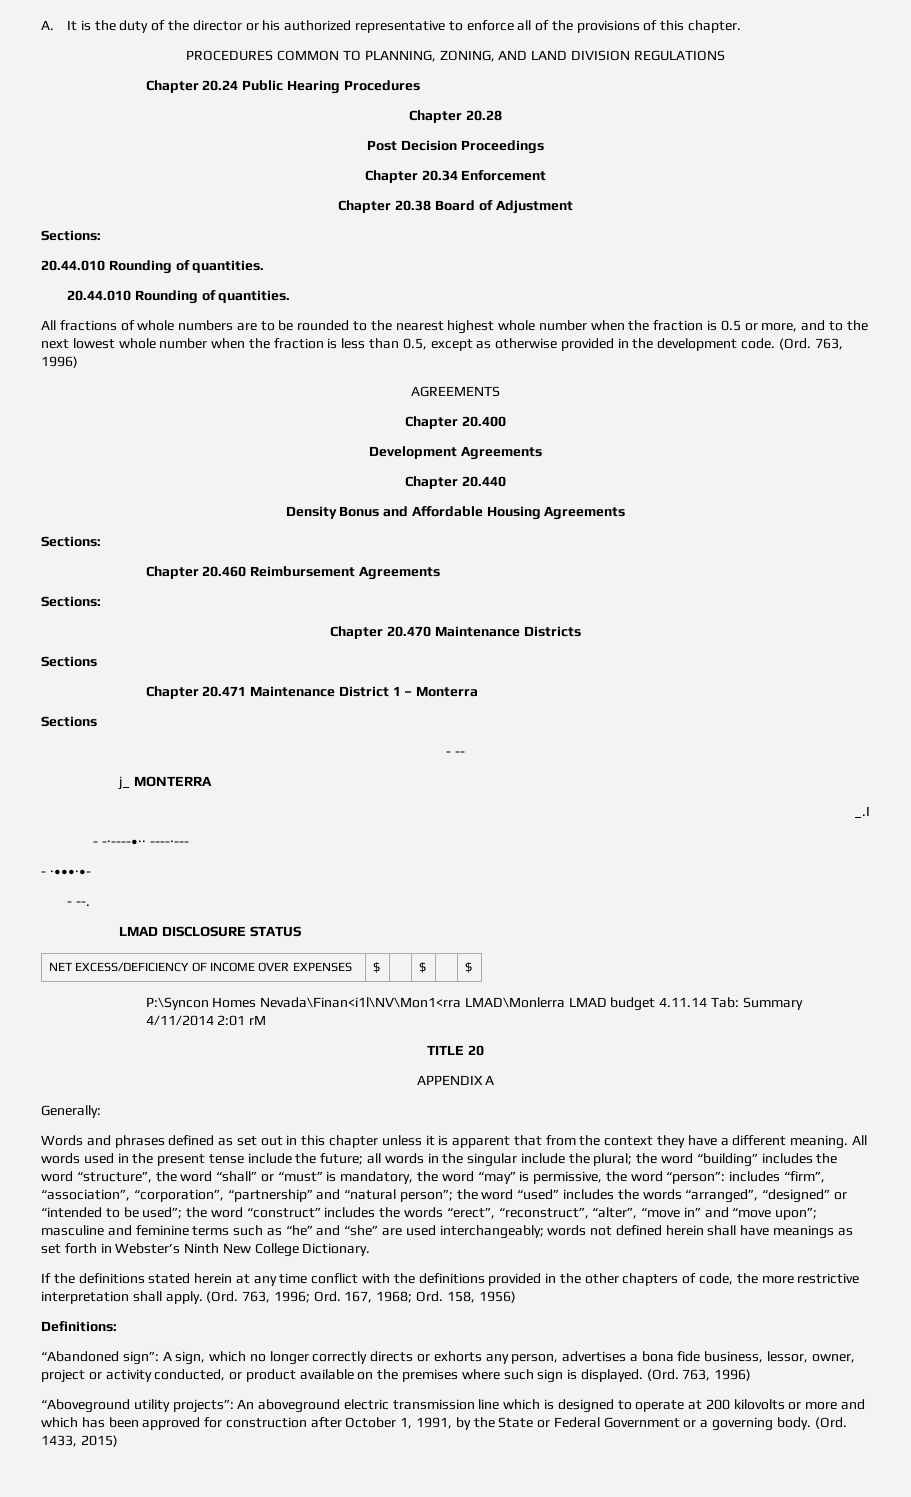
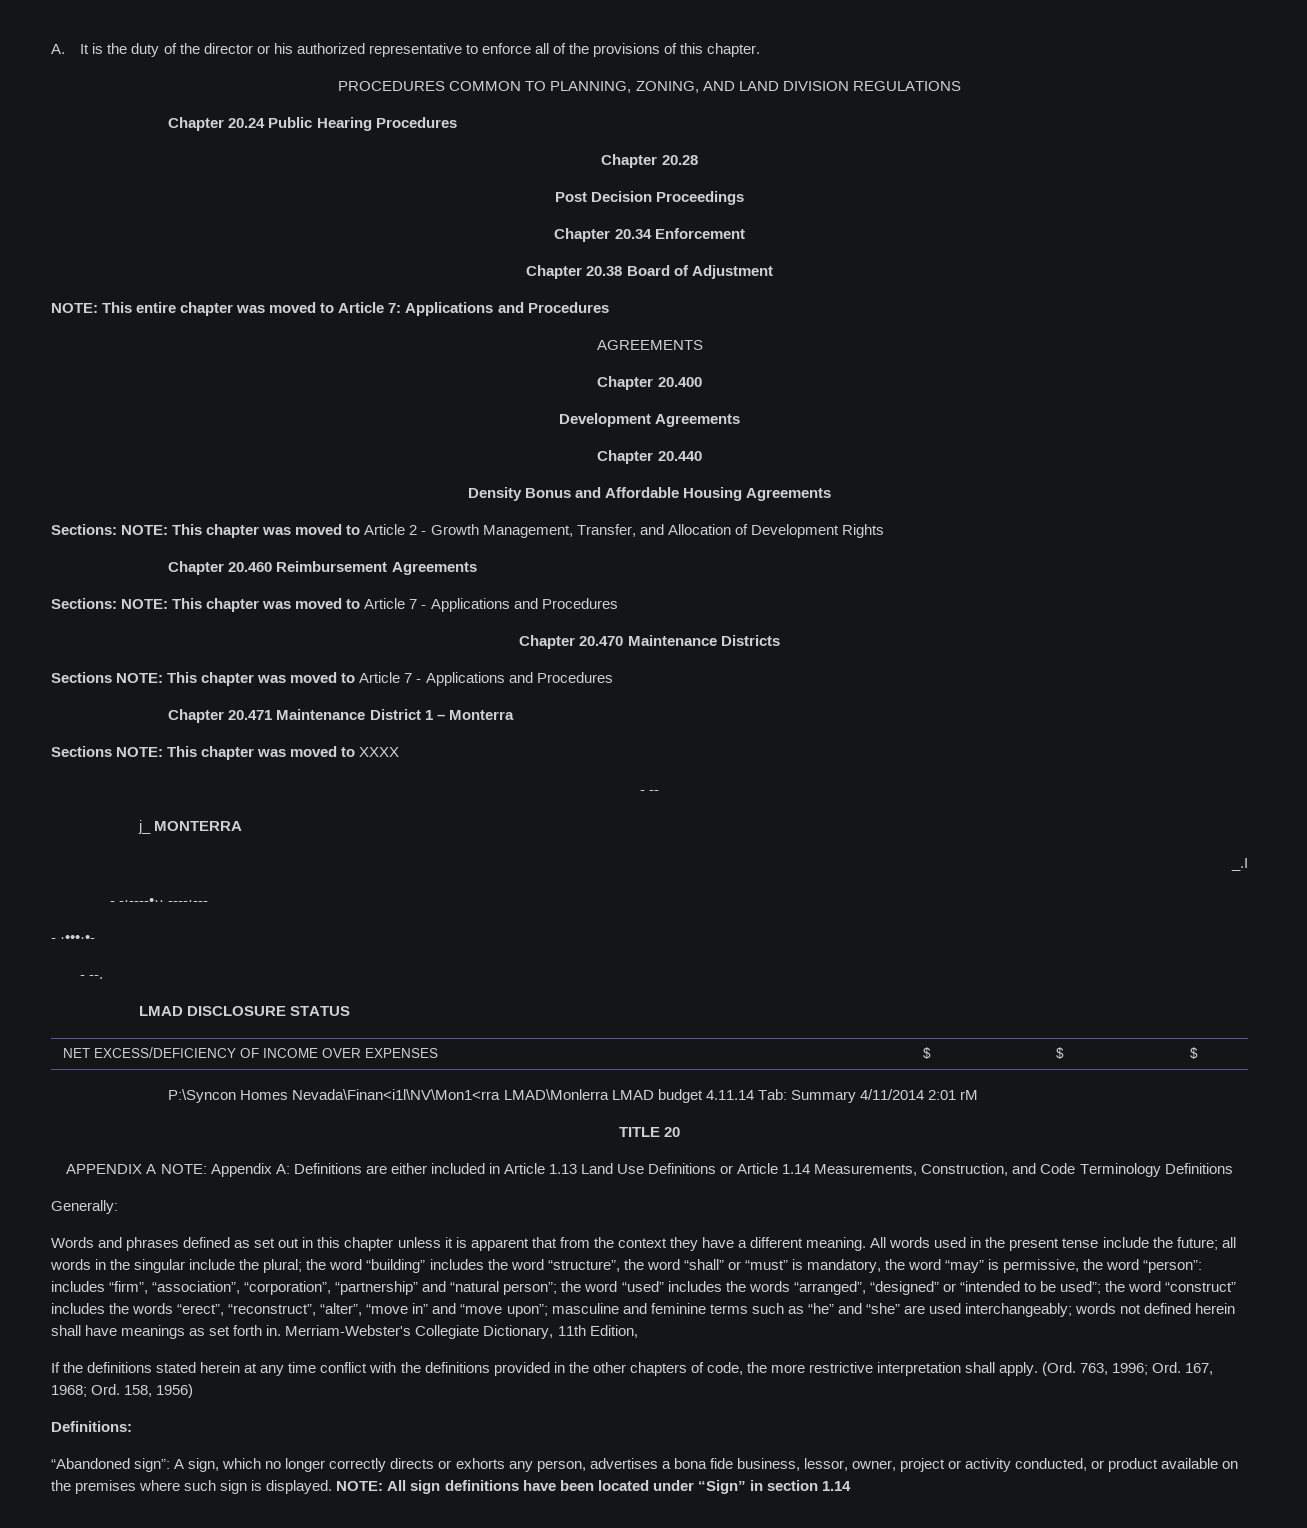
  Chapter 20.38 Board of Adjustment
- Sections:
- 20.44.010 Rounding of quantities.
- 20.44.010 Rounding of quantities.
- All fractions of whole numbers are to be rounded to the nearest highest whole number when the fraction is 0.5 or more, and to the next lowest whole number when the fraction is less than 0.5, except as otherwise provided in the development code. (Ord. 763, 1996)
+ NOTE: This entire chapter was moved to Article 7: Applications and Procedures
  Density Bonus and Affordable Housing Agreements
- Sections:
+ Sections: NOTE: This chapter was moved to Article 2 - Growth Management, Transfer, and Allocation of Development Rights
  Chapter 20.460 Reimbursement Agreements
- Sections:
+ Sections: NOTE: This chapter was moved to Article 7 - Applications and Procedures
  Chapter 20.470 Maintenance Districts
- Sections
+ Sections NOTE: This chapter was moved to Article 7 - Applications and Procedures
  Chapter 20.471 Maintenance District 1 – Monterra
- Sections
+ Sections NOTE: This chapter was moved to XXXX
- APPENDIX A
+ APPENDIX A NOTE: Appendix A: Definitions are either included in Article 1.13 Land Use Definitions or Article 1.14 Measurements, Construction, and Code Terminology Definitions
- words not defined herein shall have meanings as set forth in Webster’s Ninth New College Dictionary.
+ words not defined herein shall have meanings as set forth in. Merriam-Webster's Collegiate Dictionary, 11th Edition,
- “Abandoned sign”: A sign, which no longer correctly directs or exhorts any person, advertises a bona fide business, lessor, owner, project or activity conducted, or product available on the premises where such sign is displayed. (Ord. 763, 1996)
- “Aboveground utility projects”: An aboveground electric transmission line which is designed to operate at 200 kilovolts or more and which has been approved for construction after October 1, 1991, by the State or Federal Government or a governing body. (Ord. 1433, 2015)
+ “Abandoned sign”: A sign, which no longer correctly directs or exhorts any person, advertises a bona fide business, lessor, owner, project or activity conducted, or product available on the premises where such sign is displayed. NOTE: All sign definitions have been located under “Sign” in section 1.14

